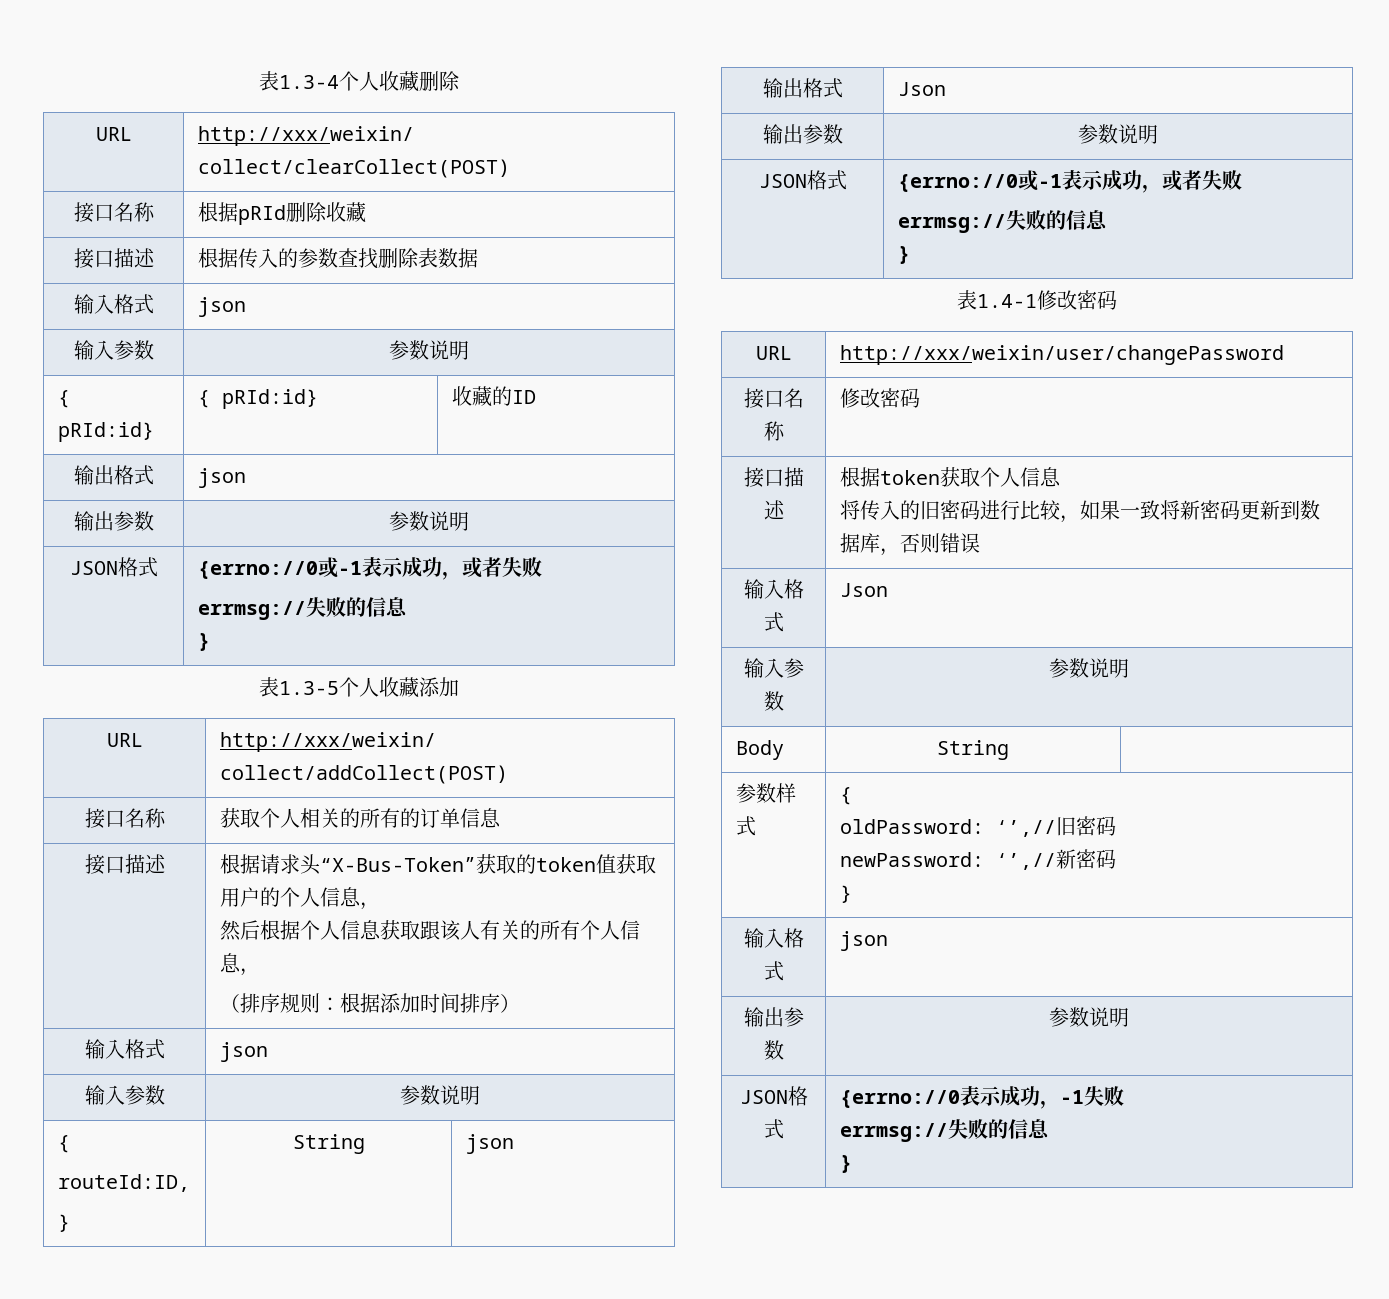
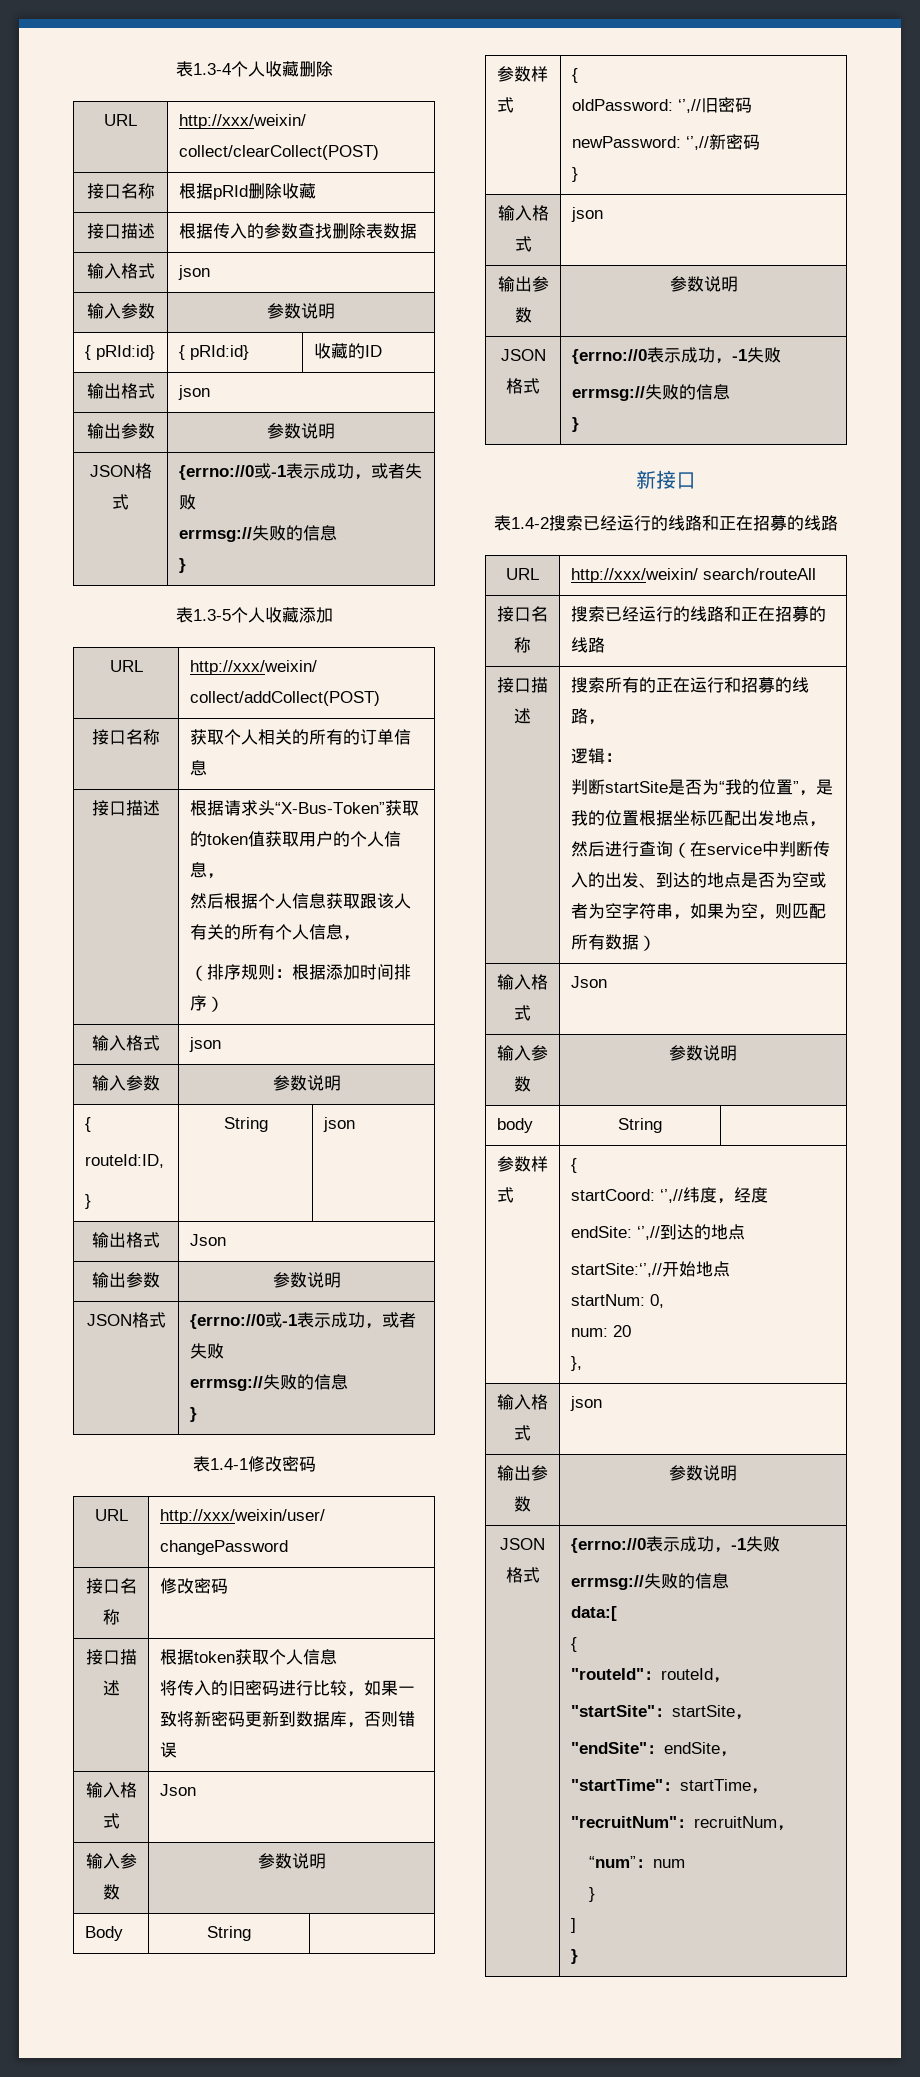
+ 新接口
+ 表1.4-2搜索已经运行的线路和正在招募的线路
+ URL | http://xxx/weixin/ search/routeAll
+ 接口名称 | 搜索已经运行的线路和正在招募的线路
+ 接口描述 | 搜索所有的正在运行和招募的线路，
+ 逻辑：
+ 判断startSite是否为“我的位置”，是我的位置根据坐标匹配出发地点，然后进行查询（在service中判断传入的出发、到达的地点是否为空或者为空字符串，如果为空，则匹配所有数据）
+ 输入格式 | Json
+ 输入参数 | 参数说明
+ body | String |
+ 参数样式 | {
+ startCoord: ‘’,//纬度，经度
+ endSite: ‘’,//到达的地点
+ startSite:‘’,//开始地点
+ startNum: 0,
+ num: 20
+ },
+ 输入格式 | json
+ 输出参数 | 参数说明
+ JSON格式 | {errno://0表示成功，-1失败
+ errmsg://失败的信息
+ data:[
+ {
+ "routeId"：routeId，
+ "startSite"：startSite，
+ "endSite"：endSite，
+ "startTime"：startTime，
+ "recruitNum"：recruitNum，
+ “num”：num
+ }
+ ]
+ }

